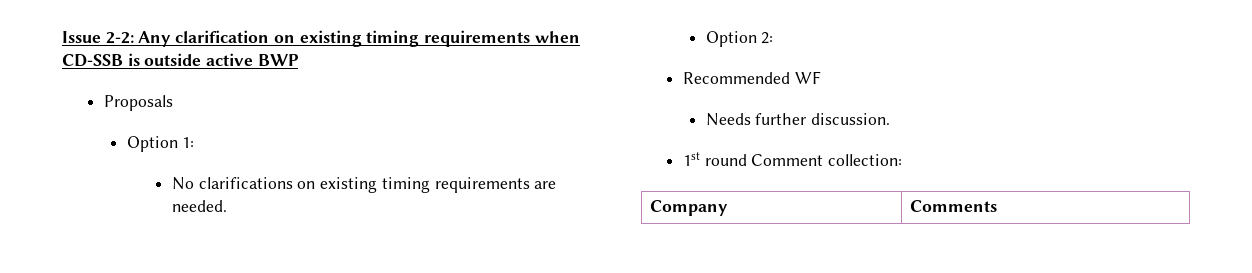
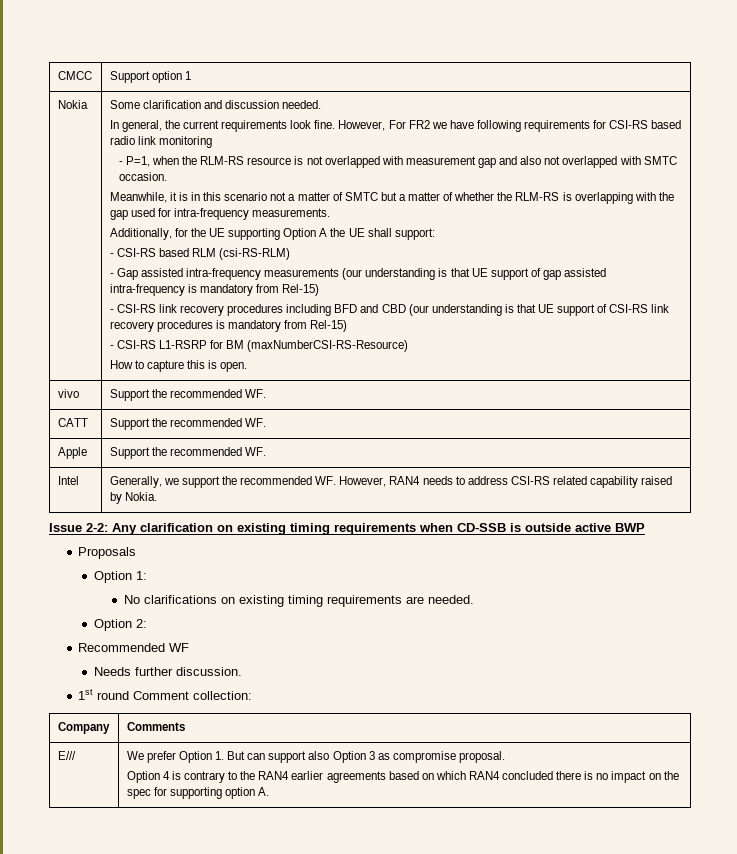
+ CMCC | Support option 1
+ Nokia | Some clarification and discussion needed.
+ In general, the current requirements look fine. However, For FR2 we have following requirements for CSI-RS based radio link monitoring
+ - P=1, when the RLM-RS resource is not overlapped with measurement gap and also not overlapped with SMTC occasion.
+ Meanwhile, it is in this scenario not a matter of SMTC but a matter of whether the RLM-RS is overlapping with the gap used for intra-frequency measurements.
+ Additionally, for the UE supporting Option A the UE shall support:
+ - CSI-RS based RLM (csi-RS-RLM)
+ - Gap assisted intra-frequency measurements (our understanding is that UE support of gap assisted intra-frequency is mandatory from Rel-15)
+ - CSI-RS link recovery procedures including BFD and CBD (our understanding is that UE support of CSI-RS link recovery procedures is mandatory from Rel-15)
+ - CSI-RS L1-RSRP for BM (maxNumberCSI-RS-Resource)
+ How to capture this is open.
+ vivo | Support the recommended WF.
+ CATT | Support the recommended WF.
+ Apple | Support the recommended WF.
+ Intel | Generally, we support the recommended WF. However, RAN4 needs to address CSI-RS related capability raised by Nokia.
+ E/// | We prefer Option 1. But can support also Option 3 as compromise proposal.
+ Option 4 is contrary to the RAN4 earlier agreements based on which RAN4 concluded there is no impact on the spec for supporting option A.

